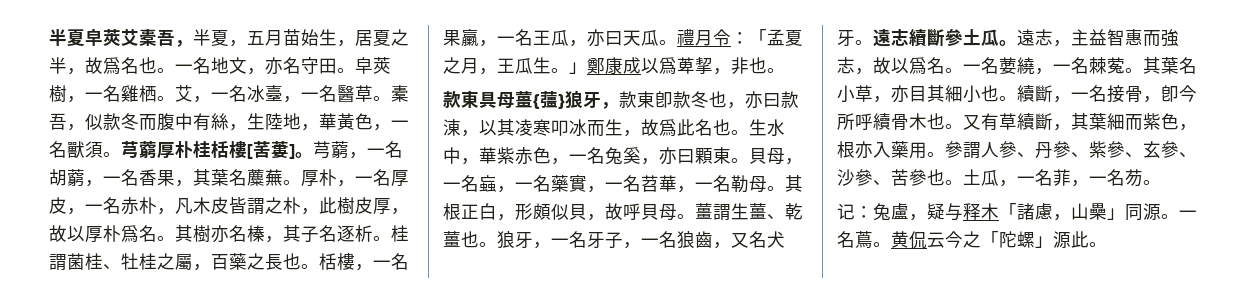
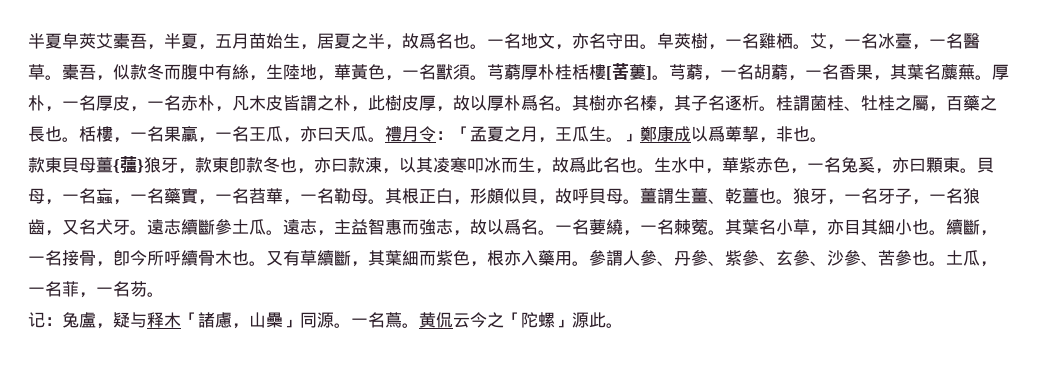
- 款東具母薑{䕬}狼牙，款東卽款冬也，亦曰款涷，以其凌寒叩冰而生，故爲此名也。
+ 款東貝母薑{䕬}狼牙，款東卽款冬也，亦曰款涷，以其凌寒叩冰而生，故爲此名也。

